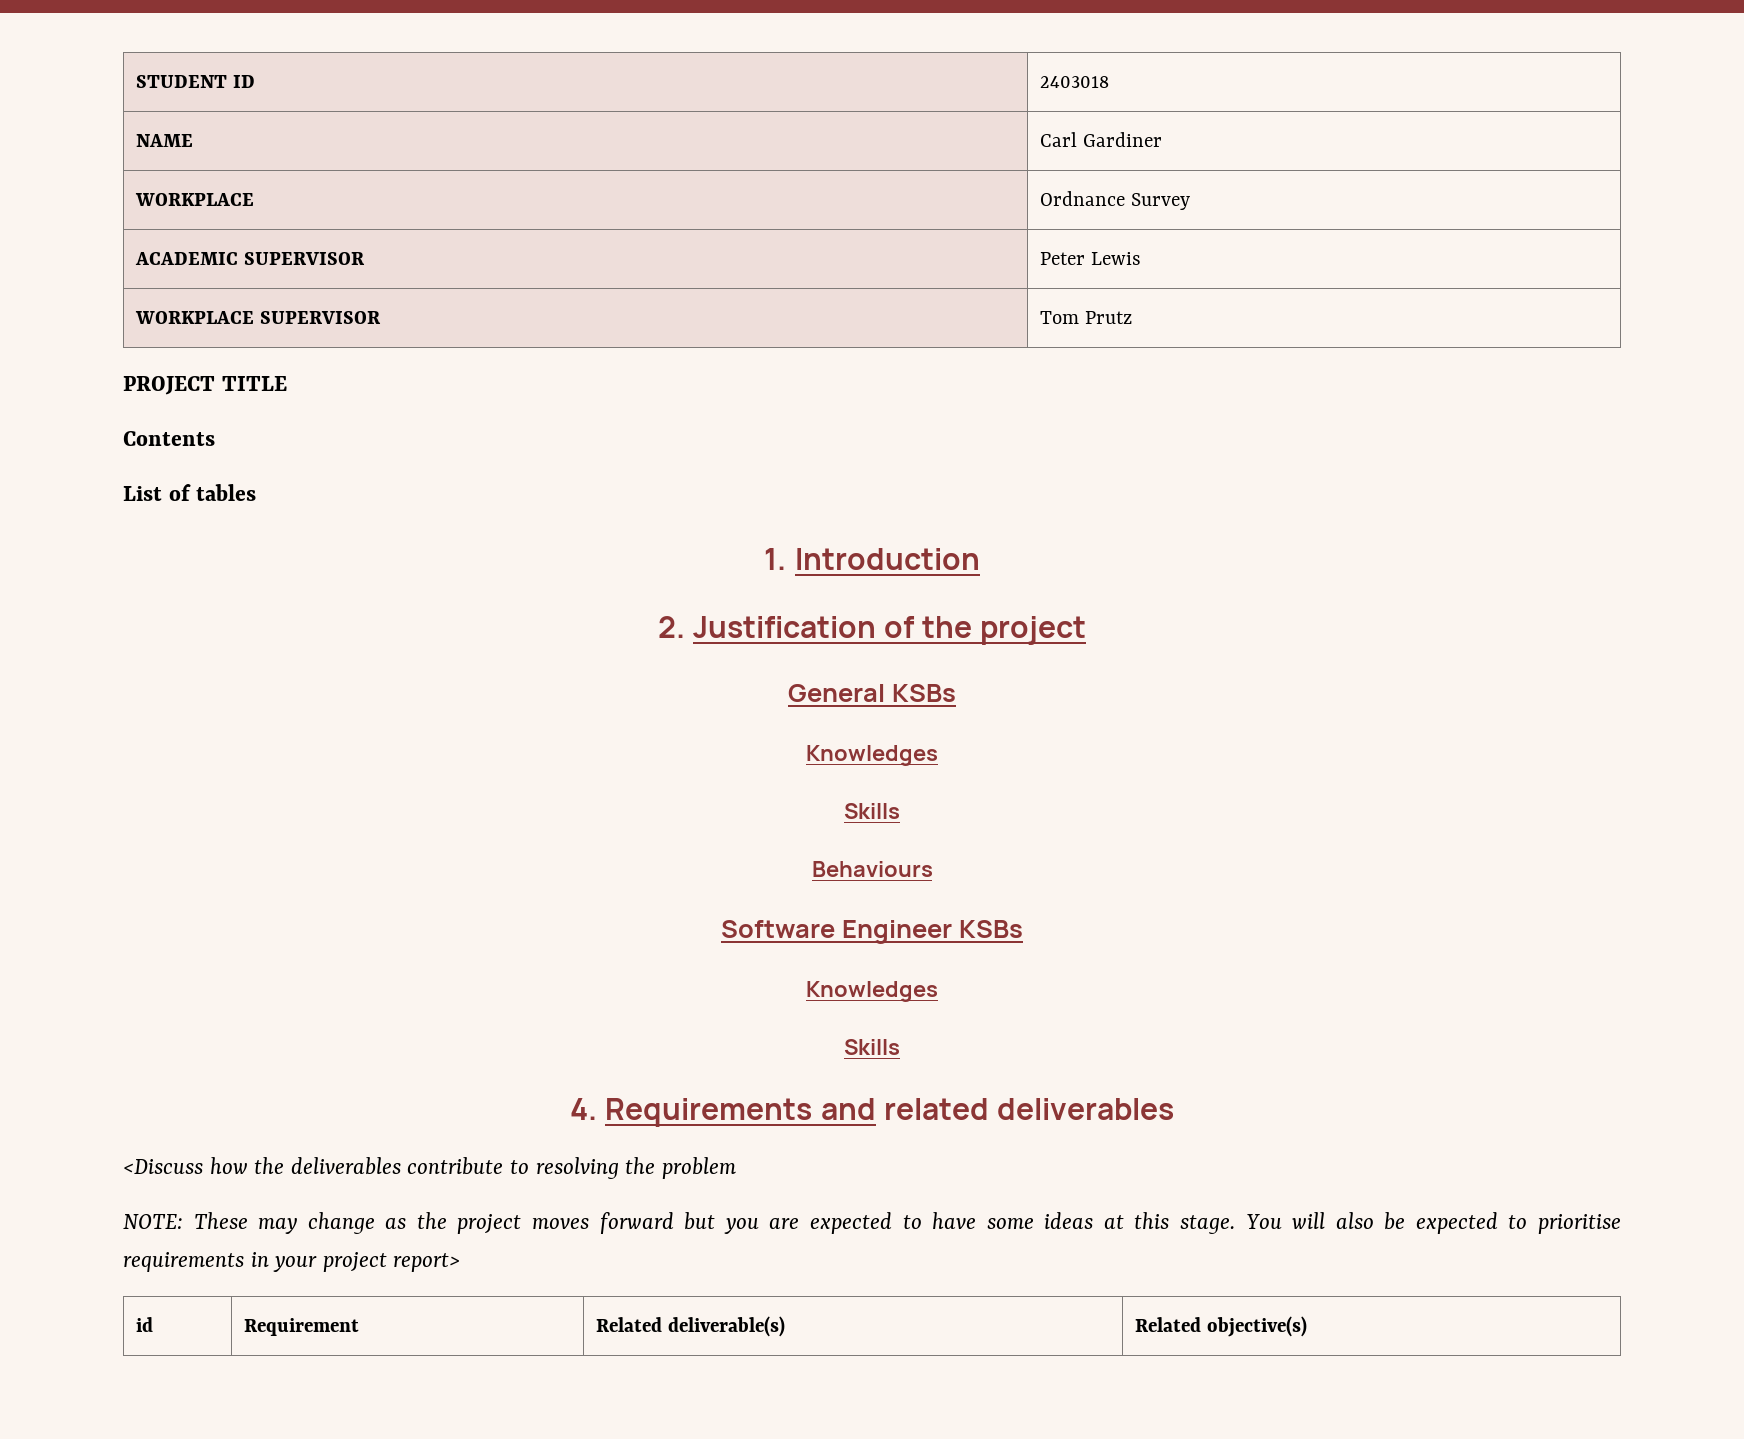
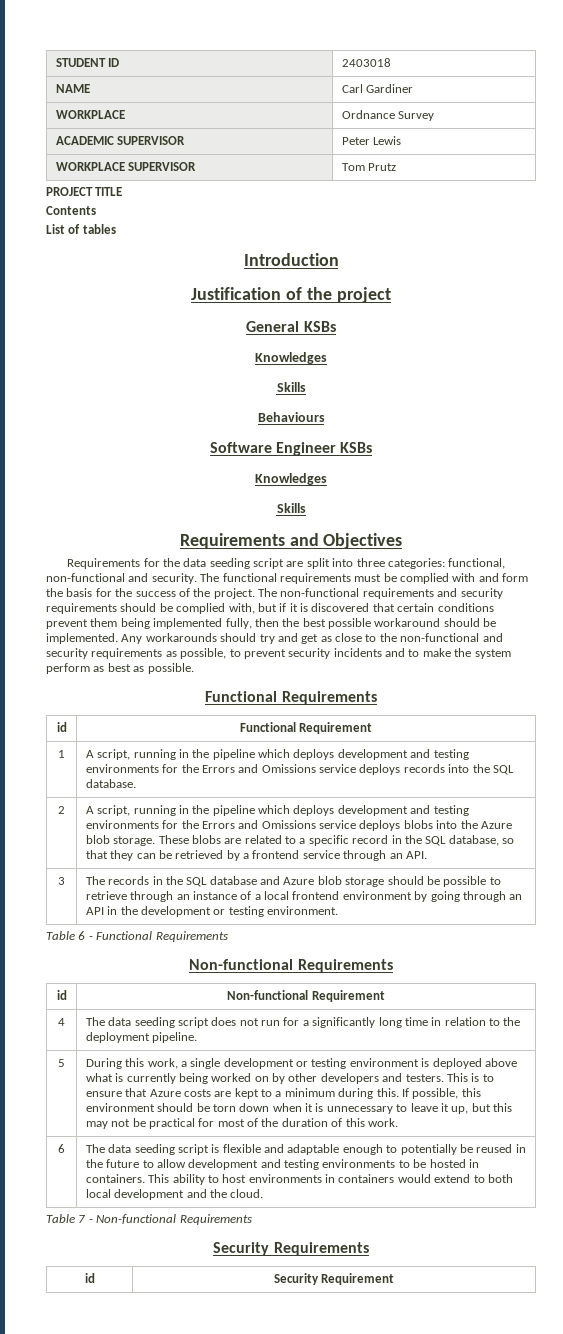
- 1. Introduction
+ Introduction
- 2. Justification of the project
+ Justification of the project
- 4. Requirements and related deliverables
- <Discuss how the deliverables contribute to resolving the problem
- NOTE: These may change as the project moves forward but you are expected to have some ideas at this stage. You will also be expected to prioritise requirements in your project report>
- id | Requirement | Related deliverable(s) | Related objective(s)
+ Requirements and Objectives
+ Requirements for the data seeding script are split into three categories: functional, non-functional and security. The functional requirements must be complied with and form the basis for the success of the project. The non-functional requirements and security requirements should be complied with, but if it is discovered that certain conditions prevent them being implemented fully, then the best possible workaround should be implemented. Any workarounds should try and get as close to the non-functional and security requirements as possible, to prevent security incidents and to make the system perform as best as possible.
+ Functional Requirements
+ id | Functional Requirement
+ 1 | A script, running in the pipeline which deploys development and testing environments for the Errors and Omissions service deploys records into the SQL database.
+ 2 | A script, running in the pipeline which deploys development and testing environments for the Errors and Omissions service deploys blobs into the Azure blob storage. These blobs are related to a specific record in the SQL database, so that they can be retrieved by a frontend service through an API.
+ 3 | The records in the SQL database and Azure blob storage should be possible to retrieve through an instance of a local frontend environment by going through an API in the development or testing environment.
+ Table 6 - Functional Requirements
+ Non-functional Requirements
+ id | Non-functional Requirement
+ 4 | The data seeding script does not run for a significantly long time in relation to the deployment pipeline.
+ 5 | During this work, a single development or testing environment is deployed above what is currently being worked on by other developers and testers. This is to ensure that Azure costs are kept to a minimum during this. If possible, this environment should be torn down when it is unnecessary to leave it up, but this may not be practical for most of the duration of this work.
+ 6 | The data seeding script is flexible and adaptable enough to potentially be reused in the future to allow development and testing environments to be hosted in containers. This ability to host environments in containers would extend to both local development and the cloud.
+ Table 7 - Non-functional Requirements
+ Security Requirements
+ id | Security Requirement

